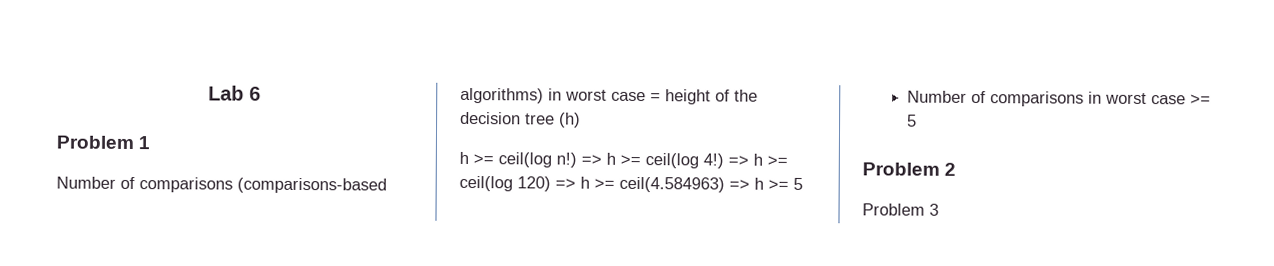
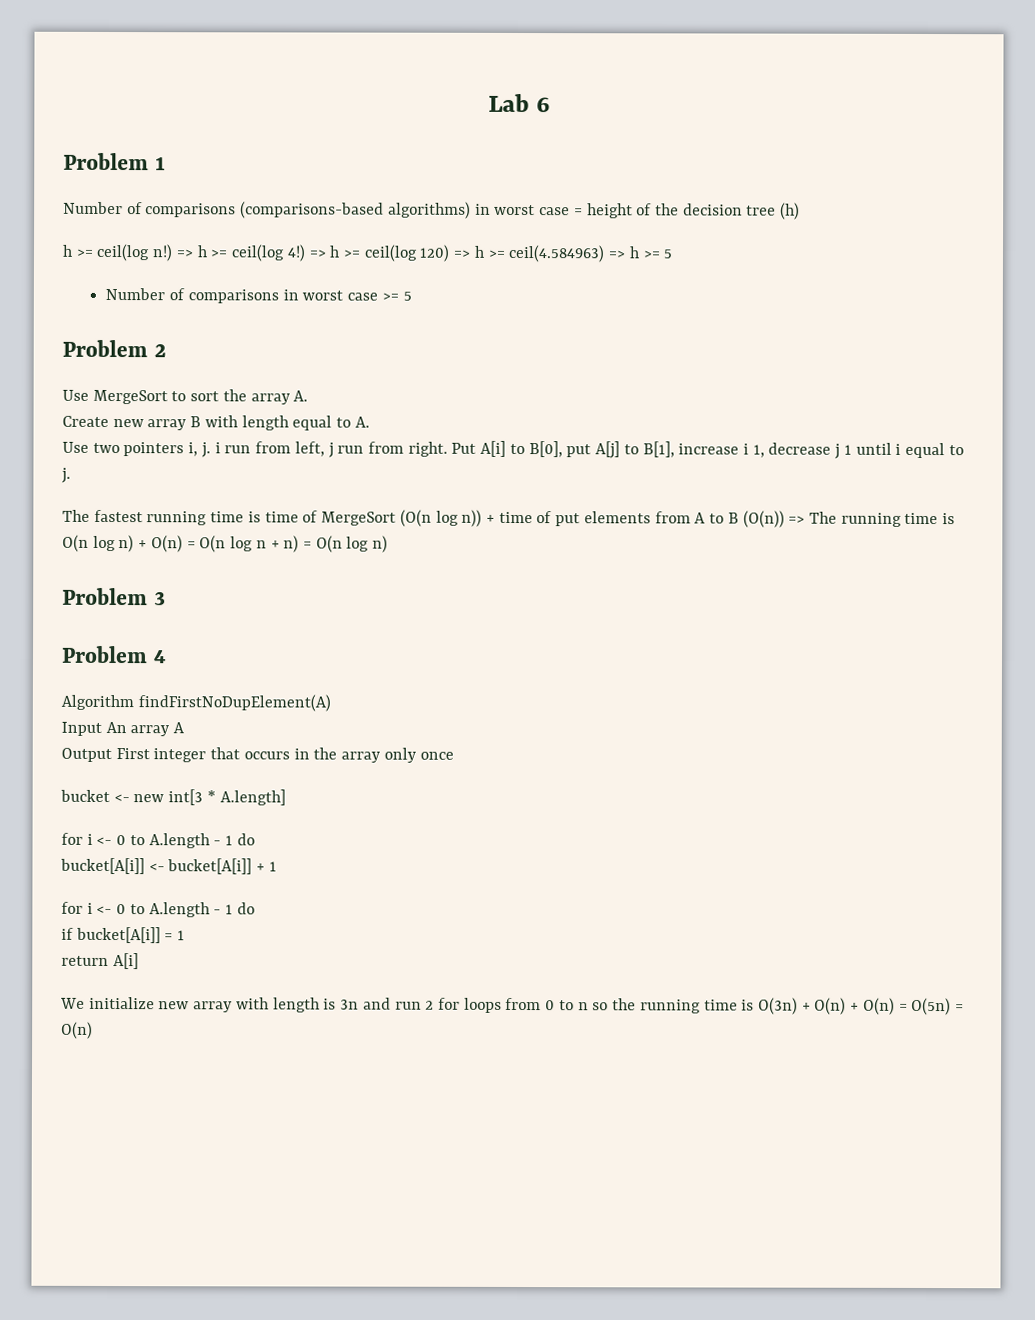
+ Use MergeSort to sort the array A.
+ Create new array B with length equal to A.
+ Use two pointers i, j. i run from left, j run from right. Put A[i] to B[0], put A[j] to B[1], increase i 1, decrease j 1 until i equal to j.
+ The fastest running time is time of MergeSort (O(n log n)) + time of put elements from A to B (O(n)) => The running time is O(n log n) + O(n) = O(n log n + n) = O(n log n)
  Problem 3
+ Problem 4
+ Algorithm findFirstNoDupElement(A)
+ Input An array A
+ Output First integer that occurs in the array only once
+ bucket <- new int[3 * A.length]
+ for i <- 0 to A.length - 1 do
+ bucket[A[i]] <- bucket[A[i]] + 1
+ for i <- 0 to A.length - 1 do
+ if bucket[A[i]] = 1
+ return A[i]
+ We initialize new array with length is 3n and run 2 for loops from 0 to n so the running time is O(3n) + O(n) + O(n) = O(5n) = O(n)

